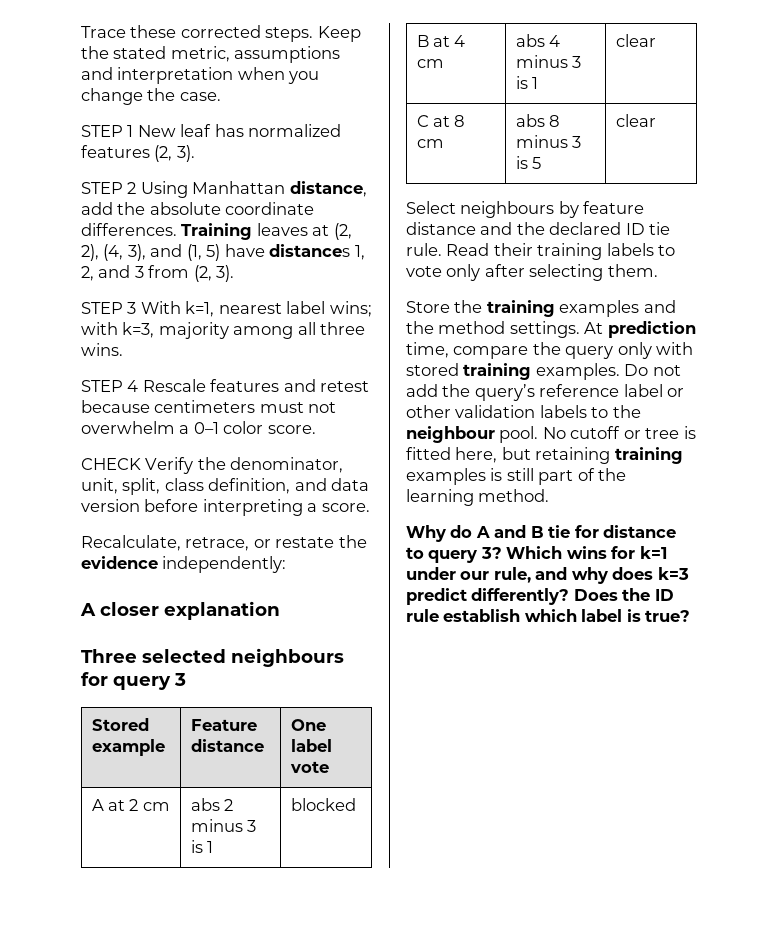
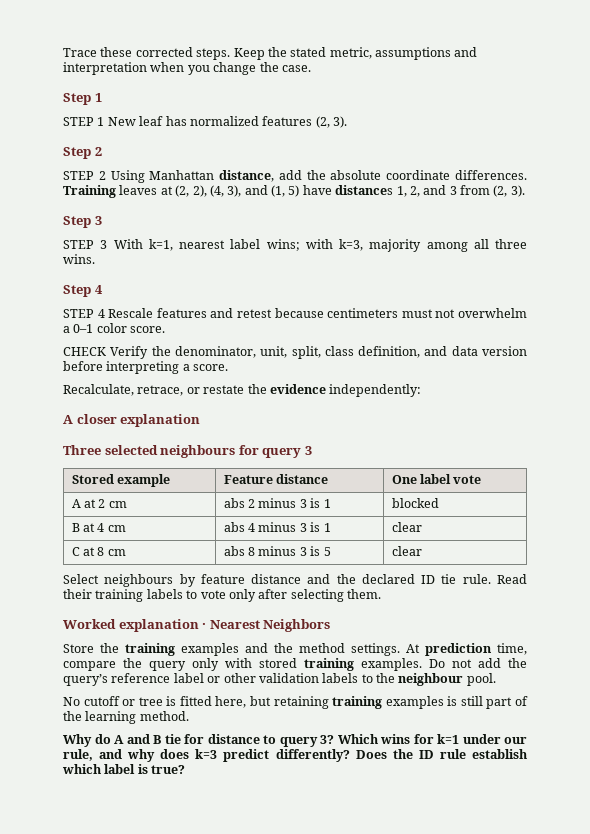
+ Step 1
+ Step 2
+ Step 3
+ Step 4
+ Worked explanation · Nearest Neighbors
- Do not add the query’s reference label or other validation labels to the neighbour pool. No cutoff or tree is fitted here, but retaining training examples is still part of the learning method.
+ Do not add the query’s reference label or other validation labels to the neighbour pool.
+ No cutoff or tree is fitted here, but retaining training examples is still part of the learning method.

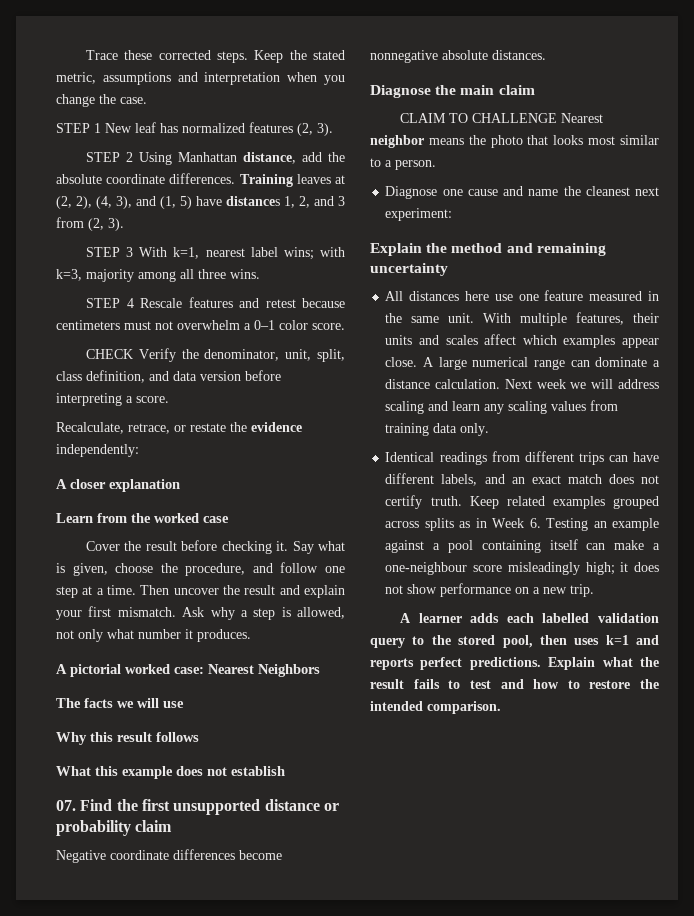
- Step 1
- Step 2
- Step 3
- Step 4
- Three selected neighbours for query 3
- Stored example | Feature distance | One label vote
- A at 2 cm | abs 2 minus 3 is 1 | blocked
- B at 4 cm | abs 4 minus 3 is 1 | clear
- C at 8 cm | abs 8 minus 3 is 5 | clear
- Select neighbours by feature distance and the declared ID tie rule. Read their training labels to vote only after selecting them.
- Worked explanation · Nearest Neighbors
- Store the training examples and the method settings. At prediction time, compare the query only with stored training examples. Do not add the query’s reference label or other validation labels to the neighbour pool.
- No cutoff or tree is fitted here, but retaining training examples is still part of the learning method.
- Why do A and B tie for distance to query 3? Which wins for k=1 under our rule, and why does k=3 predict differently? Does the ID rule establish which label is true?
+ Learn from the worked case
+ Cover the result before checking it. Say what is given, choose the procedure, and follow one step at a time. Then uncover the result and explain your first mismatch. Ask why a step is allowed, not only what number it produces.
+ A pictorial worked case: Nearest Neighbors
+ The facts we will use
+ Why this result follows
+ What this example does not establish
+ 07. Find the first unsupported distance or probability claim
+ Negative coordinate differences become nonnegative absolute distances.
+ Diagnose the main claim
+ CLAIM TO CHALLENGE Nearest neighbor means the photo that looks most similar to a person.
+ Diagnose one cause and name the cleanest next experiment:
+ Explain the method and remaining uncertainty
+ All distances here use one feature measured in the same unit. With multiple features, their units and scales affect which examples appear close. A large numerical range can dominate a distance calculation. Next week we will address scaling and learn any scaling values from training data only.
+ Identical readings from different trips can have different labels, and an exact match does not certify truth. Keep related examples grouped across splits as in Week 6. Testing an example against a pool containing itself can make a one-neighbour score misleadingly high; it does not show performance on a new trip.
+ A learner adds each labelled validation query to the stored pool, then uses k=1 and reports perfect predictions. Explain what the result fails to test and how to restore the intended comparison.

